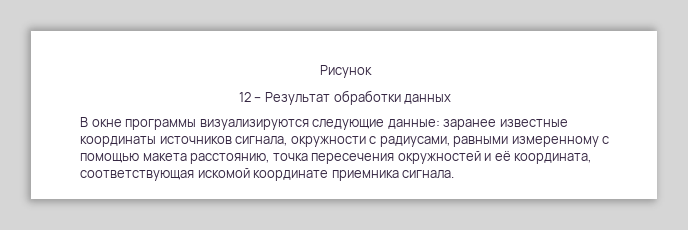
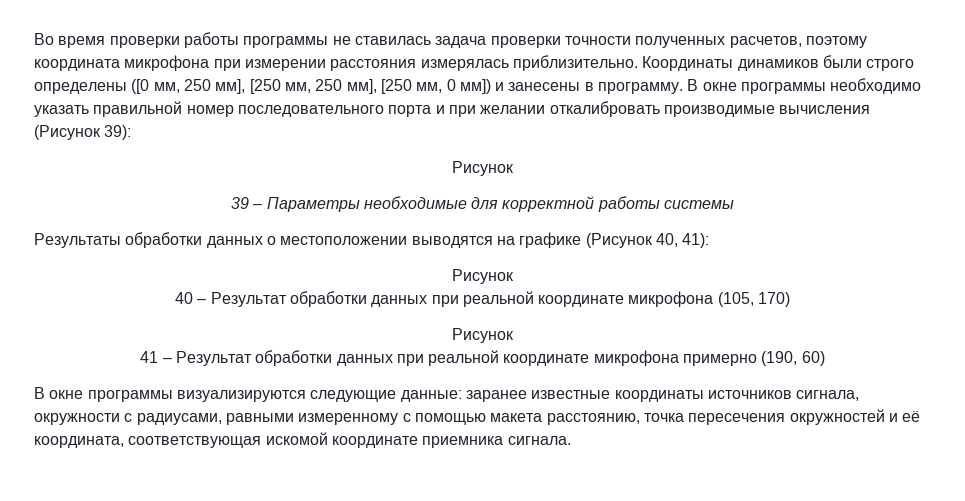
+ Во время проверки работы программы не ставилась задача проверки точности полученных расчетов, поэтому координата микрофона при измерении расстояния измерялась приблизительно. Координаты динамиков были строго определены ([0 мм, 250 мм], [250 мм, 250 мм], [250 мм, 0 мм]) и занесены в программу. В окне программы необходимо указать правильной номер последовательного порта и при желании откалибровать производимые вычисления (Рисунок 39):
  Рисунок
- 12 – Результат обработки данных
+ 39 – Параметры необходимые для корректной работы системы
+ Результаты обработки данных о местоположении выводятся на графике (Рисунок 40, 41):
+ Рисунок
+ 40 – Результат обработки данных при реальной координате микрофона (105, 170)
+ Рисунок
+ 41 – Результат обработки данных при реальной координате микрофона примерно (190, 60)

